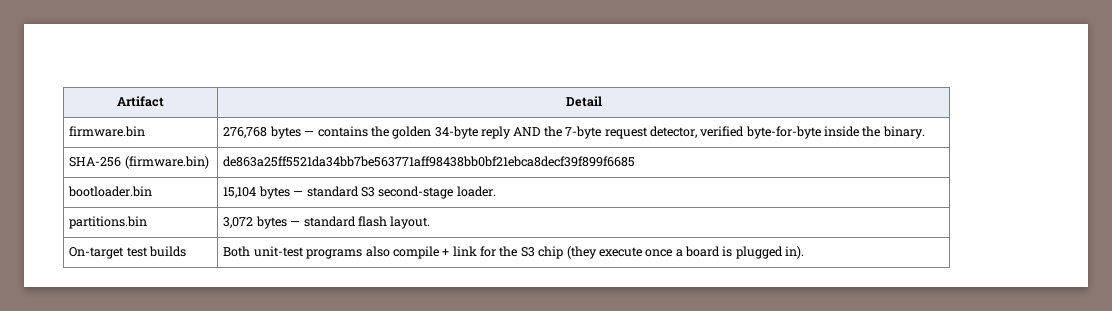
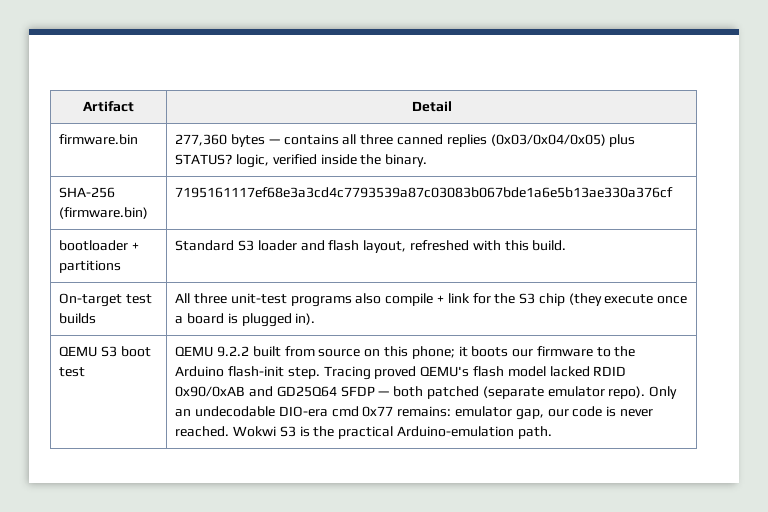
- firmware.bin | 276,768 bytes — contains the golden 34-byte reply AND the 7-byte request detector, verified byte-for-byte inside the binary.
+ firmware.bin | 277,360 bytes — contains all three canned replies (0x03/0x04/0x05) plus STATUS? logic, verified inside the binary.
- SHA-256 (firmware.bin) | de863a25ff5521da34bb7be563771aff98438bb0bf21ebca8decf39f899f6685
- bootloader.bin | 15,104 bytes — standard S3 second-stage loader.
- partitions.bin | 3,072 bytes — standard flash layout.
+ SHA-256 (firmware.bin) | 7195161117ef68e3a3cd4c7793539a87c03083b067bde1a6e5b13ae330a376cf
+ bootloader + partitions | Standard S3 loader and flash layout, refreshed with this build.
- On-target test builds | Both unit-test programs also compile + link for the S3 chip (they execute once a board is plugged in).
+ On-target test builds | All three unit-test programs also compile + link for the S3 chip (they execute once a board is plugged in).
+ QEMU S3 boot test | QEMU 9.2.2 built from source on this phone; it boots our firmware to the Arduino flash-init step. Tracing proved QEMU's flash model lacked RDID 0x90/0xAB and GD25Q64 SFDP — both patched (separate emulator repo). Only an undecodable DIO-era cmd 0x77 remains: emulator gap, our code is never reached. Wokwi S3 is the practical Arduino-emulation path.

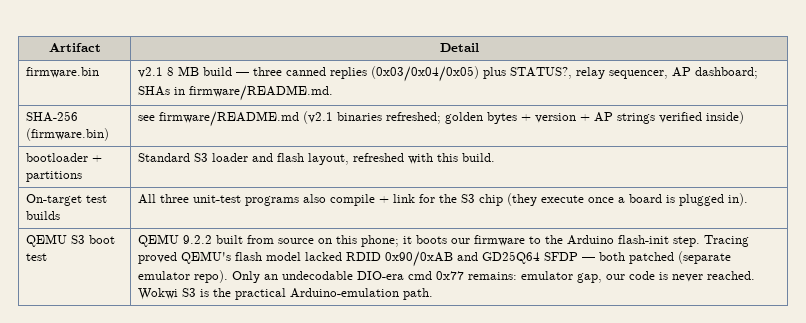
- firmware.bin | 277,360 bytes — contains all three canned replies (0x03/0x04/0x05) plus STATUS? logic, verified inside the binary.
- SHA-256 (firmware.bin) | 7195161117ef68e3a3cd4c7793539a87c03083b067bde1a6e5b13ae330a376cf
+ firmware.bin | v2.1 8 MB build — three canned replies (0x03/0x04/0x05) plus STATUS?, relay sequencer, AP dashboard; SHAs in firmware/README.md.
+ SHA-256 (firmware.bin) | see firmware/README.md (v2.1 binaries refreshed; golden bytes + version + AP strings verified inside)

